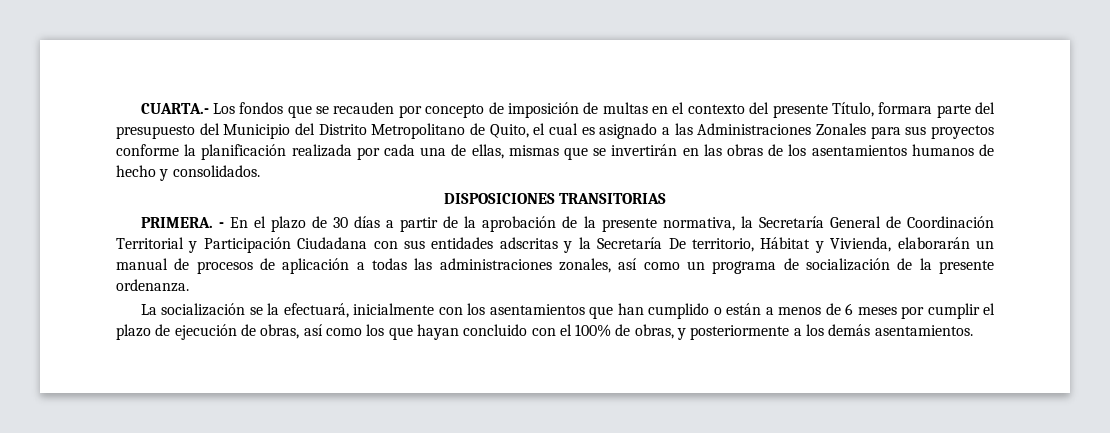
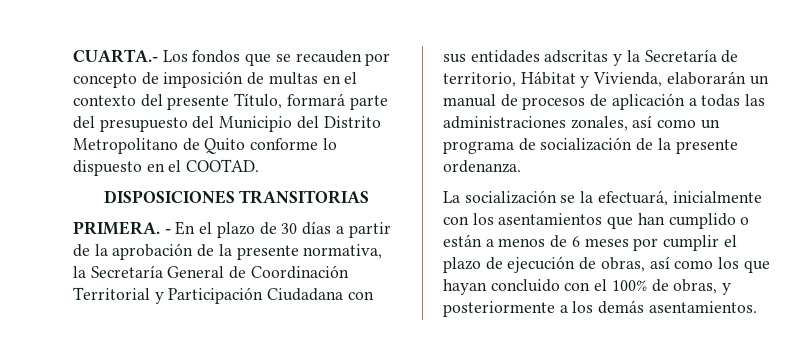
- CUARTA.- Los fondos que se recauden por concepto de imposición de multas en el contexto del presente Título, formara parte del presupuesto del Municipio del Distrito Metropolitano de Quito, el cual es asignado a las Administraciones Zonales para sus proyectos conforme la planificación realizada por cada una de ellas, mismas que se invertirán en las obras de los asentamientos humanos de hecho y consolidados.
+ CUARTA.- Los fondos que se recauden por concepto de imposición de multas en el contexto del presente Título, formará parte del presupuesto del Municipio del Distrito Metropolitano de Quito conforme lo dispuesto en el COOTAD.
- - En el plazo de 30 días a partir de la aprobación de la presente normativa, la Secretaría General de Coordinación Territorial y Participación Ciudadana con sus entidades adscritas y la Secretaría De territorio, Hábitat y Vivienda, elaborarán un manual de procesos de aplicación a todas las administraciones zonales, así como un programa de socialización de la presente ordenanza.
+ - En el plazo de 30 días a partir de la aprobación de la presente normativa, la Secretaría General de Coordinación Territorial y Participación Ciudadana con sus entidades adscritas y la Secretaría de territorio, Hábitat y Vivienda, elaborarán un manual de procesos de aplicación a todas las administraciones zonales, así como un programa de socialización de la presente ordenanza.

